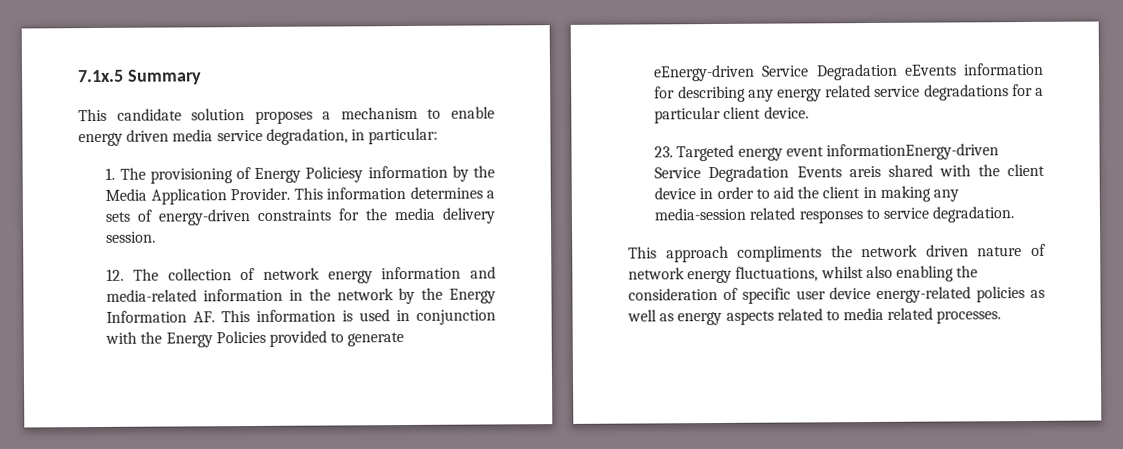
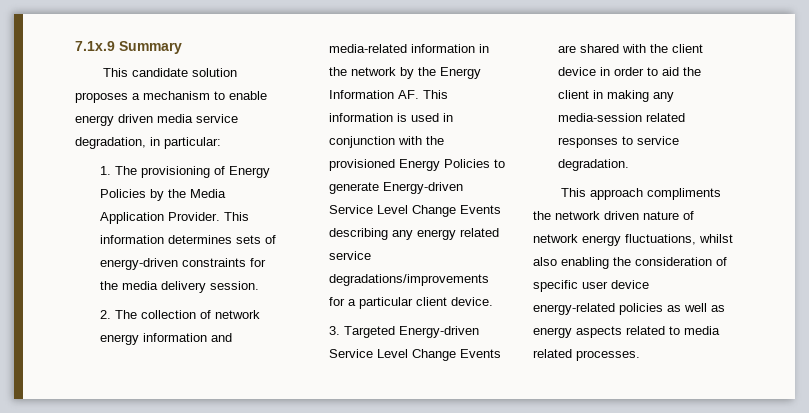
- 7.1x.5 Summary
+ 7.1x.9 Summary
- 1. The provisioning of Energy Policiesy information by the Media Application Provider.
+ 1. The provisioning of Energy Policies by the Media Application Provider.
- This information determines a sets of energy-driven constraints for the media delivery session.
+ This information determines sets of energy-driven constraints for the media delivery session.
- 12. The collection of network energy information and media-related information in the network by the Energy Information AF. This information is used in conjunction with the Energy Policies provided to generate eEnergy-driven Service Degradation eEvents information for describing any energy related service degradations for a particular client device.
+ 2. The collection of network energy information and media-related information in the network by the Energy Information AF. This information is used in conjunction with the provisioned Energy Policies to generate Energy-driven Service Level Change Events describing any energy related service degradations/improvements for a particular client device.
- 23. Targeted energy event informationEnergy-driven Service Degradation Events areis shared with the client device in order to aid the client in making any media-session related responses to service degradation.
+ 3. Targeted Energy-driven Service Level Change Events are shared with the client device in order to aid the client in making any media-session related responses to service degradation.

